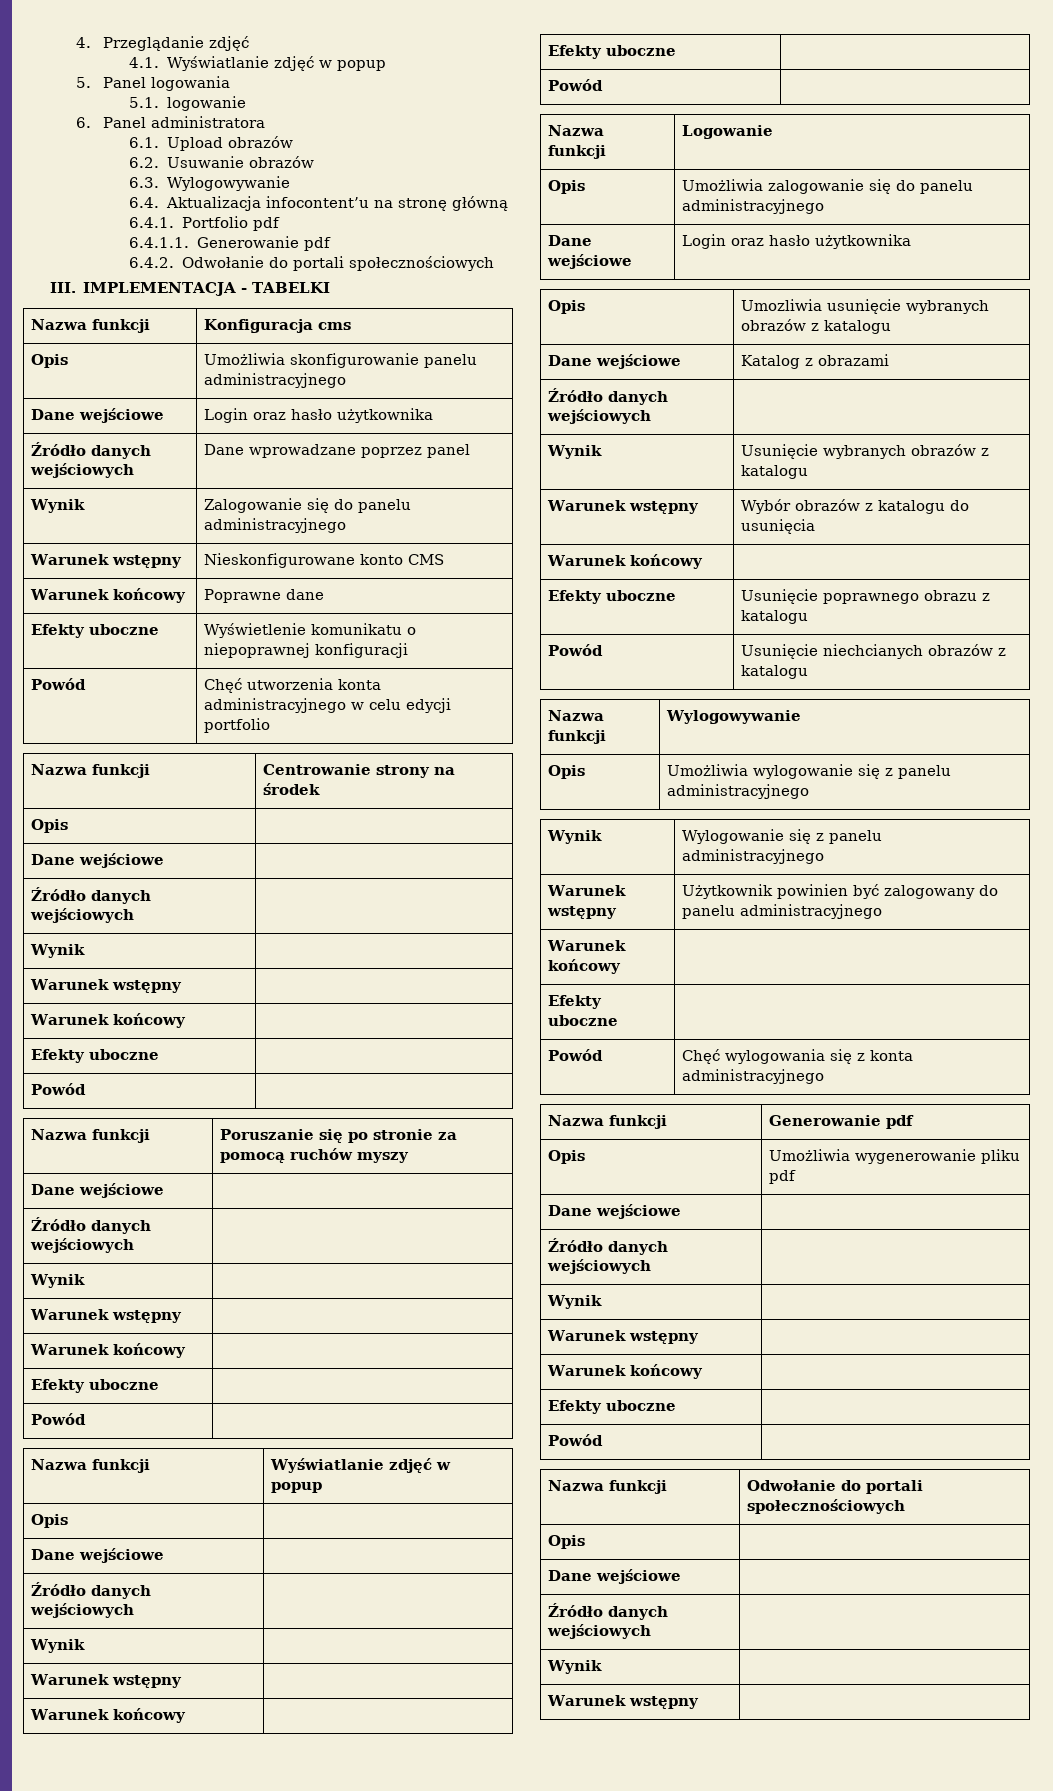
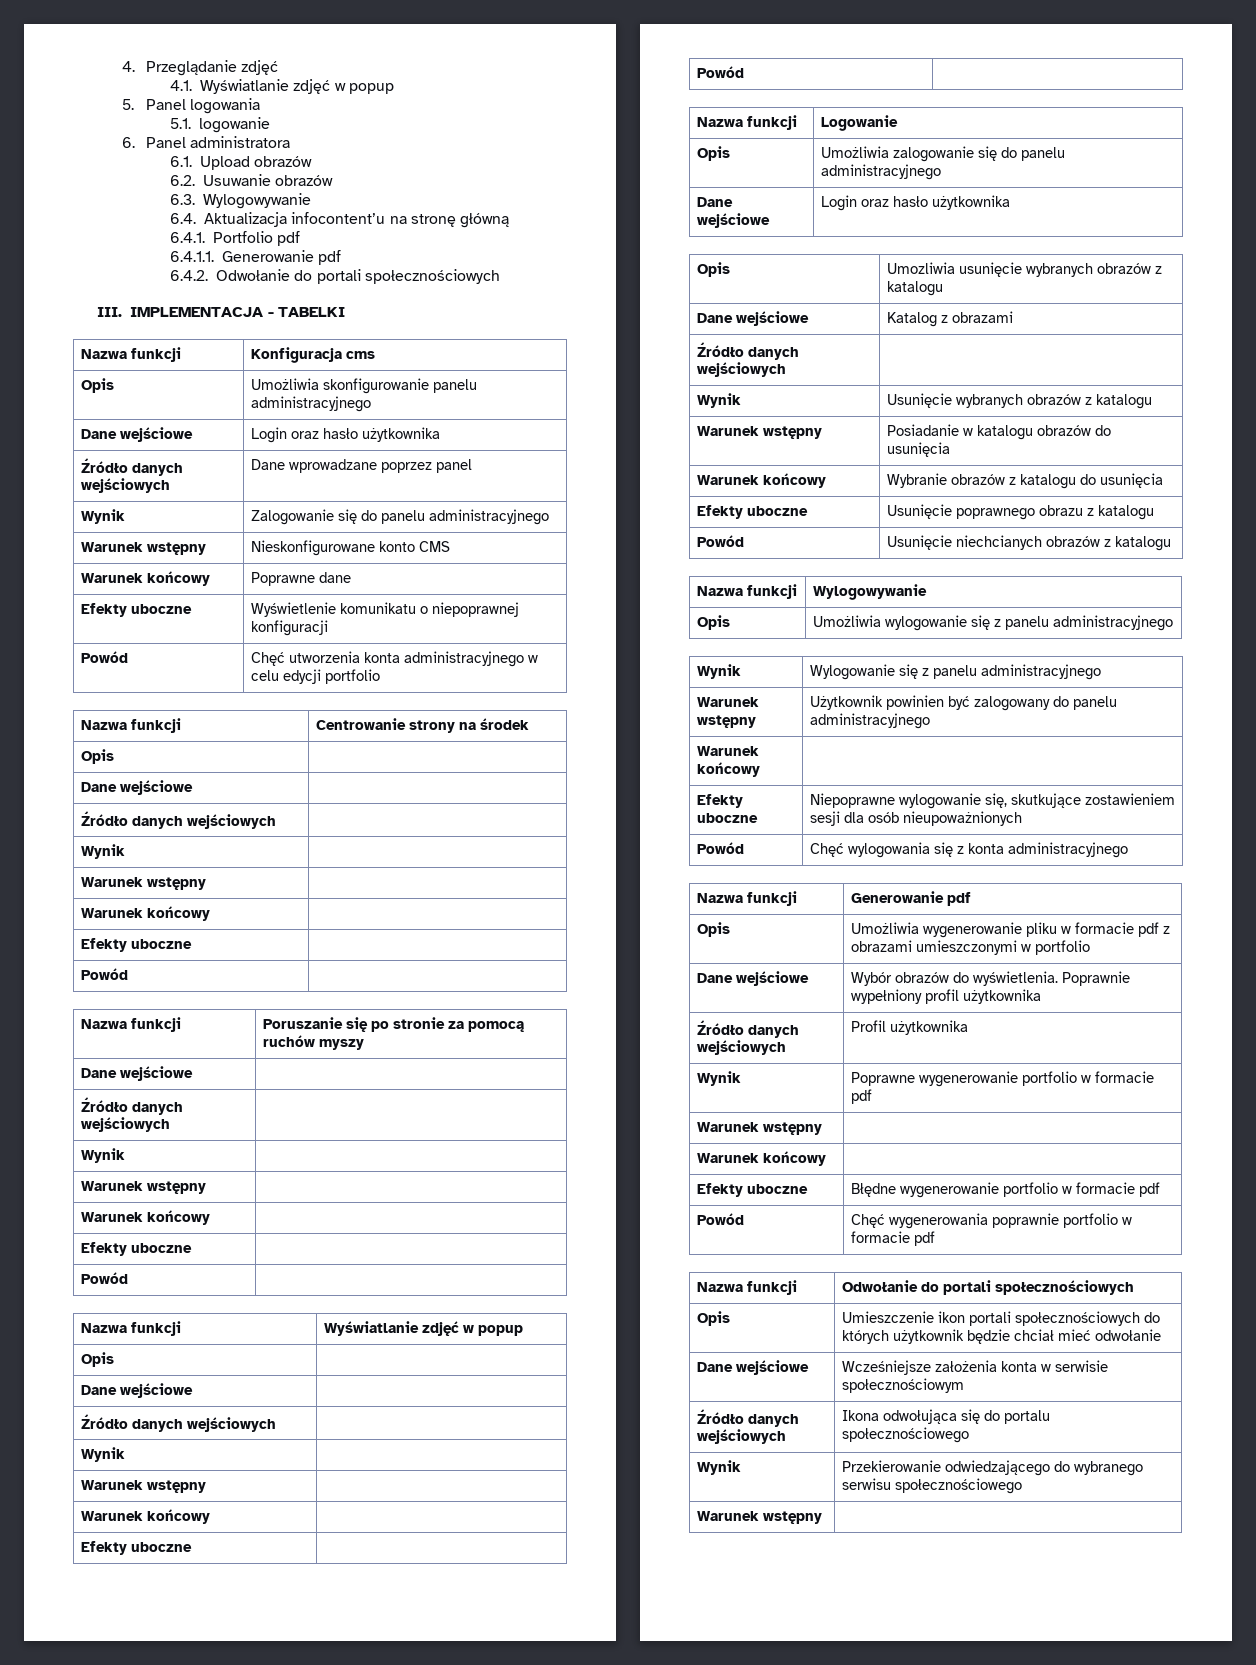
- Warunek wstępny | Wybór obrazów z katalogu do usunięcia
- Warunek końcowy |
+ Warunek wstępny | Posiadanie w katalogu obrazów do usunięcia
+ Warunek końcowy | Wybranie obrazów z katalogu do usunięcia
  Warunek wstępny | Użytkownik powinien być zalogowany do panelu administracyjnego
  Warunek końcowy |
- Efekty uboczne |
+ Efekty uboczne | Niepoprawne wylogowanie się, skutkujące zostawieniem sesji dla osób nieupoważnionych
- Opis | Umożliwia wygenerowanie pliku pdf
- Dane wejściowe |
- Źródło danych wejściowych |
- Wynik |
+ Opis | Umożliwia wygenerowanie pliku w formacie pdf z obrazami umieszczonymi w portfolio
+ Dane wejściowe | Wybór obrazów do wyświetlenia. Poprawnie wypełniony profil użytkownika
+ Źródło danych wejściowych | Profil użytkownika
+ Wynik | Poprawne wygenerowanie portfolio w formacie pdf
  Warunek wstępny |
  Warunek końcowy |
- Efekty uboczne |
- Powód |
+ Efekty uboczne | Błędne wygenerowanie portfolio w formacie pdf
+ Powód | Chęć wygenerowania poprawnie portfolio w formacie pdf
  Nazwa funkcji | Odwołanie do portali społecznościowych
- Opis |
- Dane wejściowe |
- Źródło danych wejściowych |
- Wynik |
+ Opis | Umieszczenie ikon portali społecznościowych do których użytkownik będzie chciał mieć odwołanie
+ Dane wejściowe | Wcześniejsze założenia konta w serwisie społecznościowym
+ Źródło danych wejściowych | Ikona odwołująca się do portalu społecznościowego
+ Wynik | Przekierowanie odwiedzającego do wybranego serwisu społecznościowego

